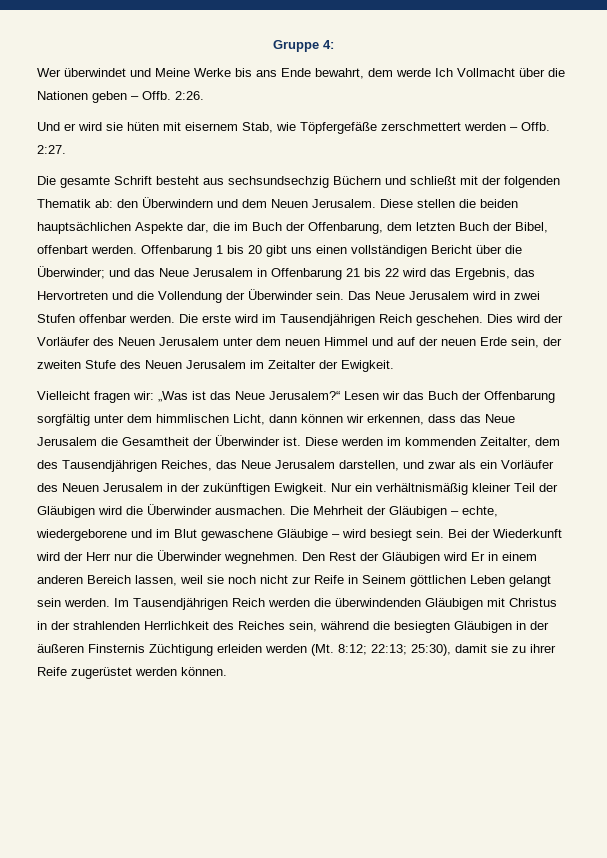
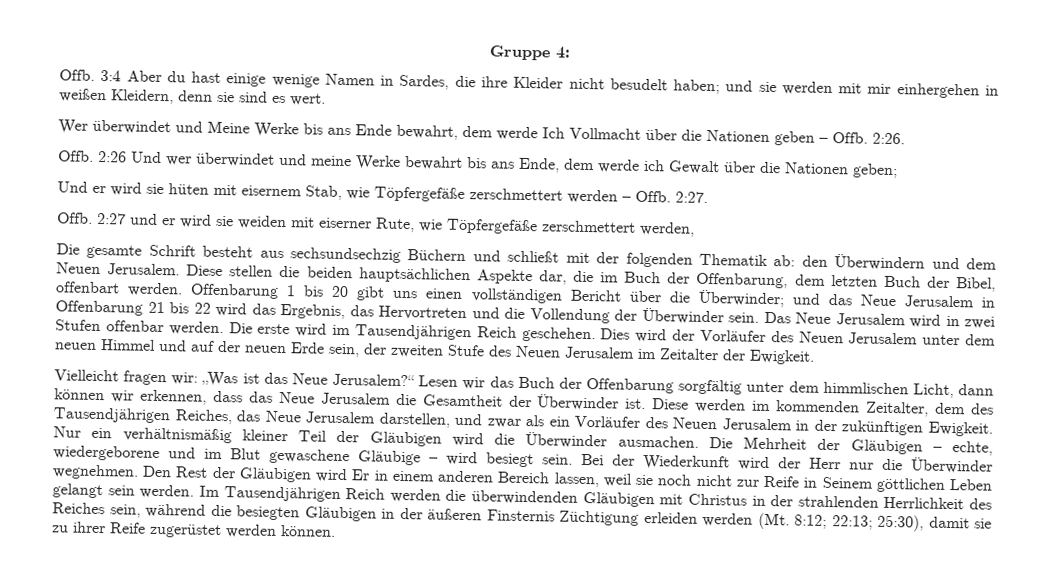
+ Offb. 3:4 Aber du hast einige wenige Namen in Sardes, die ihre Kleider nicht besudelt haben; und sie werden mit mir einhergehen in weißen Kleidern, denn sie sind es wert.
+ Offb. 2:26 Und wer überwindet und meine Werke bewahrt bis ans Ende, dem werde ich Gewalt über die Nationen geben;
+ Offb. 2:27 und er wird sie weiden mit eiserner Rute, wie Töpfergefäße zerschmettert werden,

